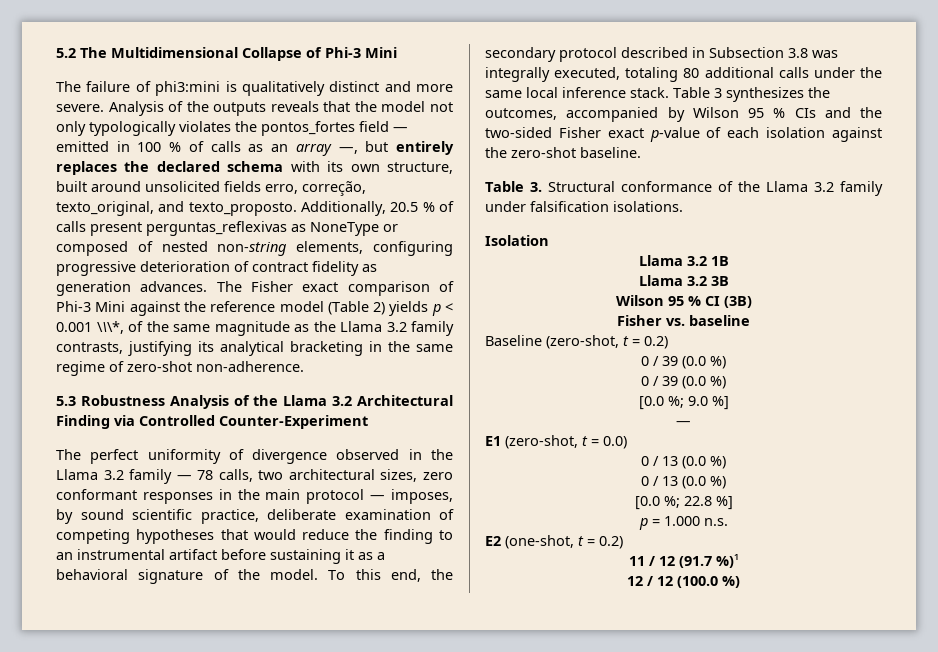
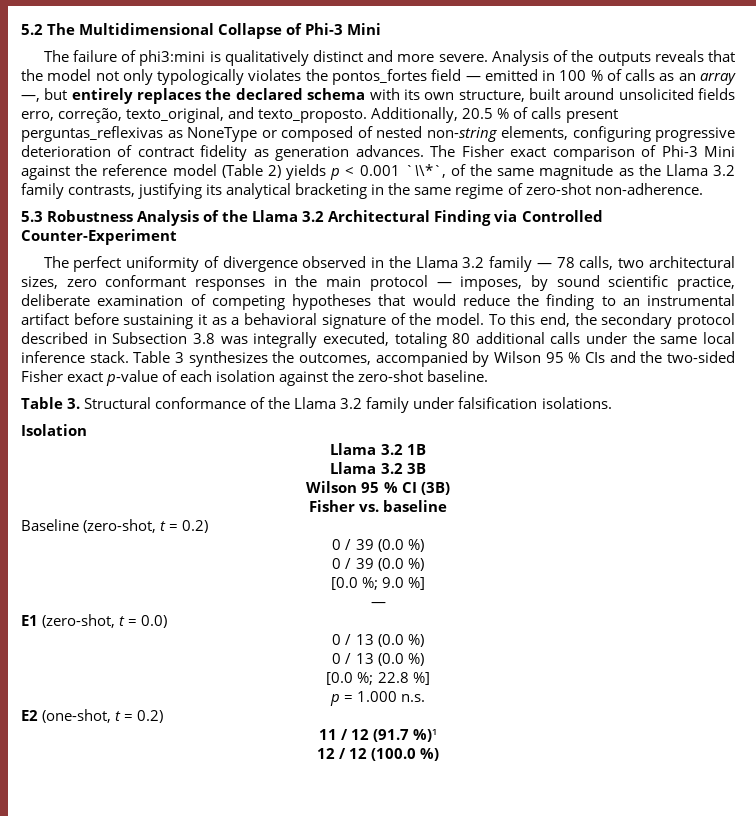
- The Fisher exact comparison of Phi-3 Mini against the reference model (Table 2) yields p < 0.001 \\\*, of the same magnitude as the Llama 3.2 family contrasts, justifying its analytical bracketing in the same regime of zero-shot non-adherence.
+ The Fisher exact comparison of Phi-3 Mini against the reference model (Table 2) yields p < 0.001 `\\*`, of the same magnitude as the Llama 3.2 family contrasts, justifying its analytical bracketing in the same regime of zero-shot non-adherence.

